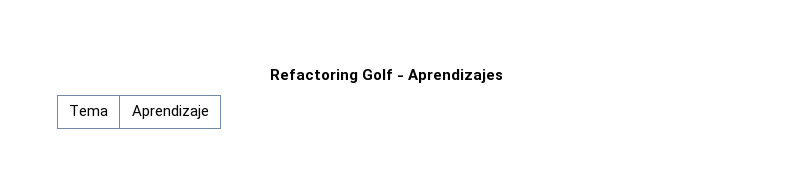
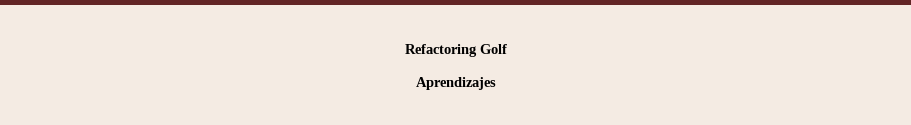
- Refactoring Golf - Aprendizajes
+ Refactoring Golf
+ Aprendizajes
- Tema | Aprendizaje

